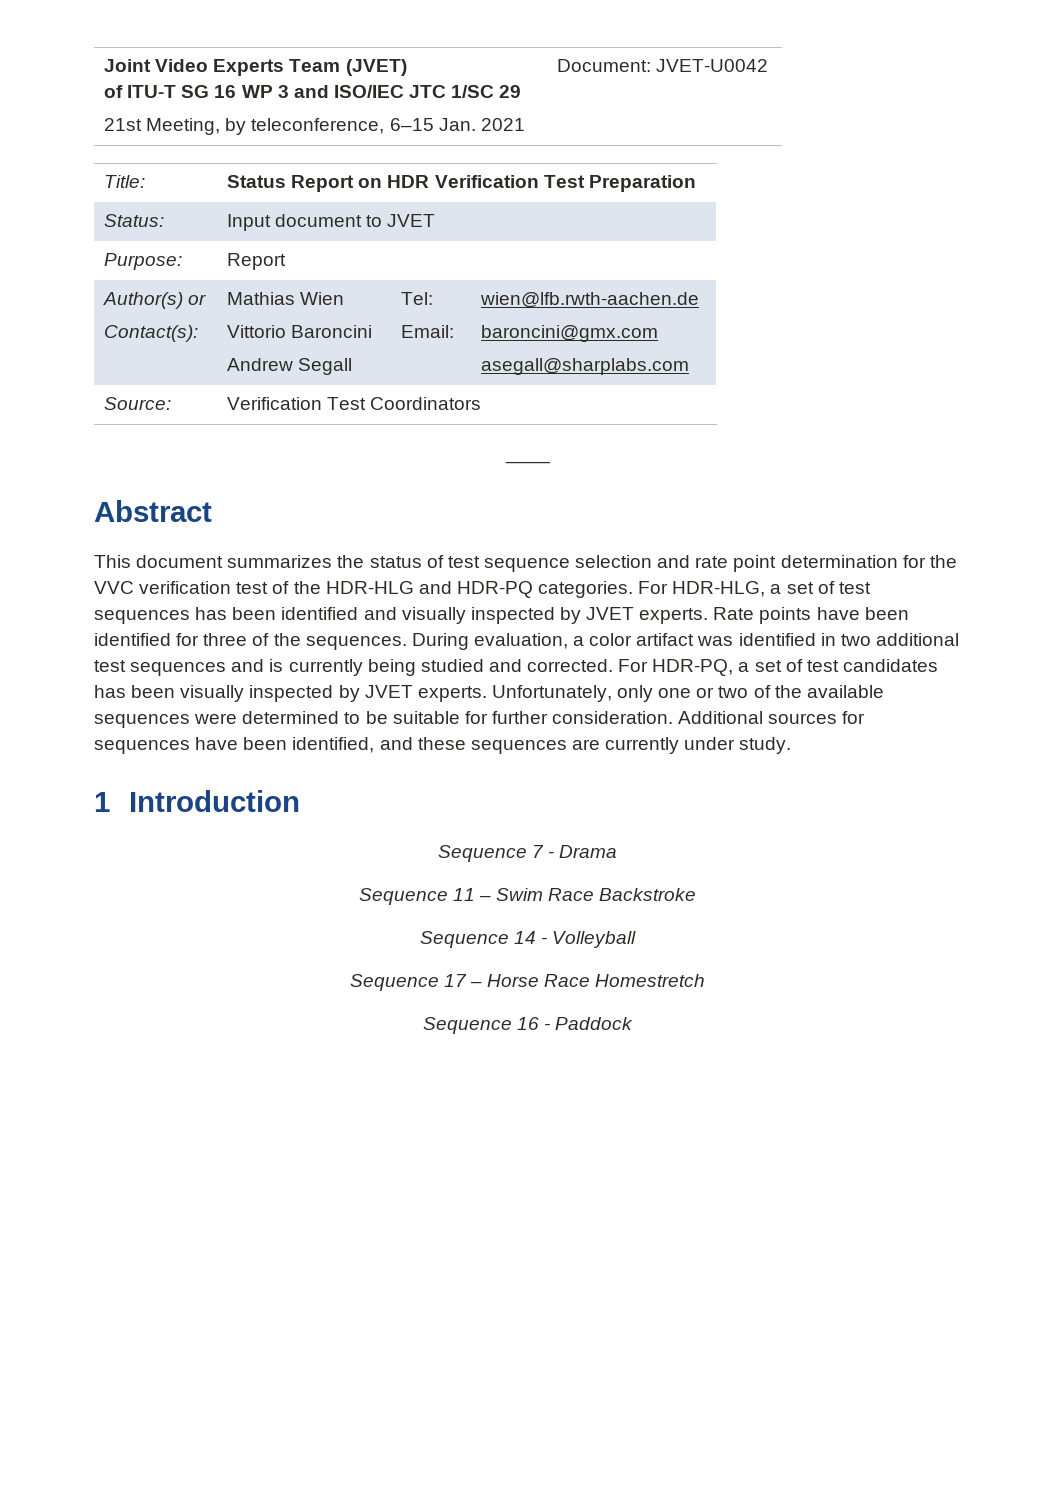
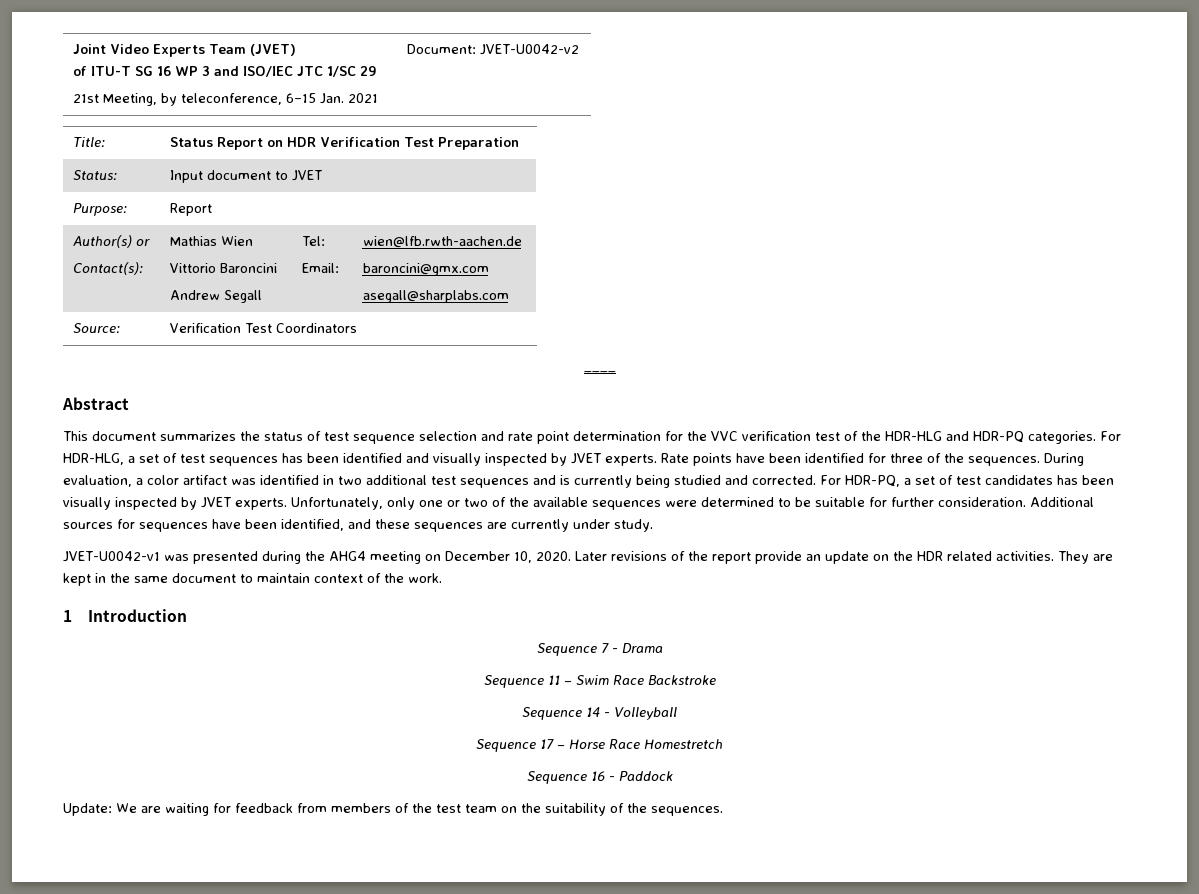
  Joint Video Experts Team (JVET)
  of ITU-T SG 16 WP 3 and ISO/IEC JTC 1/SC 29
- 21st Meeting, by teleconference, 6–15 Jan. 2021 | Document: JVET-U0042
+ 21st Meeting, by teleconference, 6–15 Jan. 2021 | Document: JVET-U0042-v2
+ JVET-U0042-v1 was presented during the AHG4 meeting on December 10, 2020. Later revisions of the report provide an update on the HDR related activities. They are kept in the same document to maintain context of the work.
+ Update: We are waiting for feedback from members of the test team on the suitability of the sequences.

